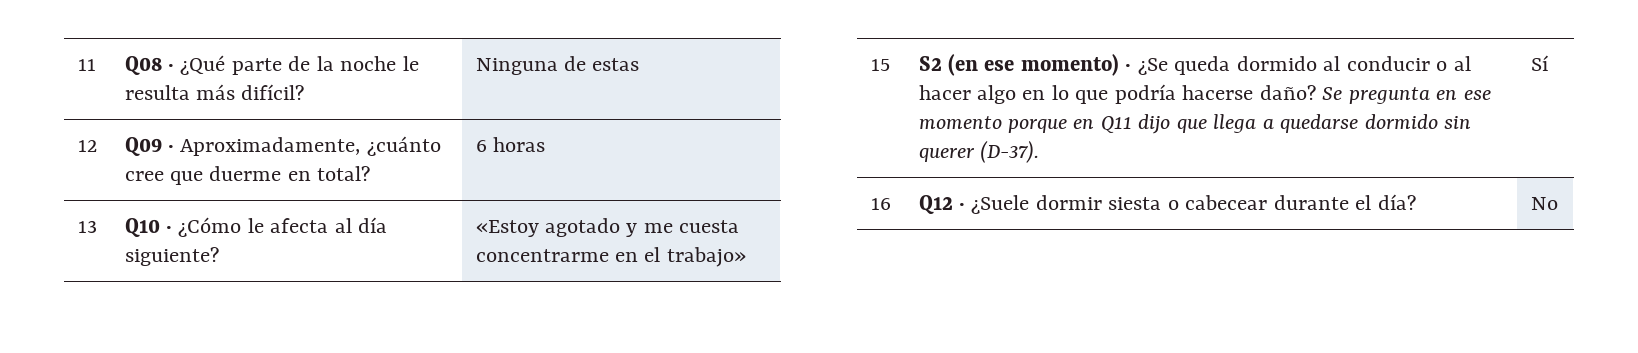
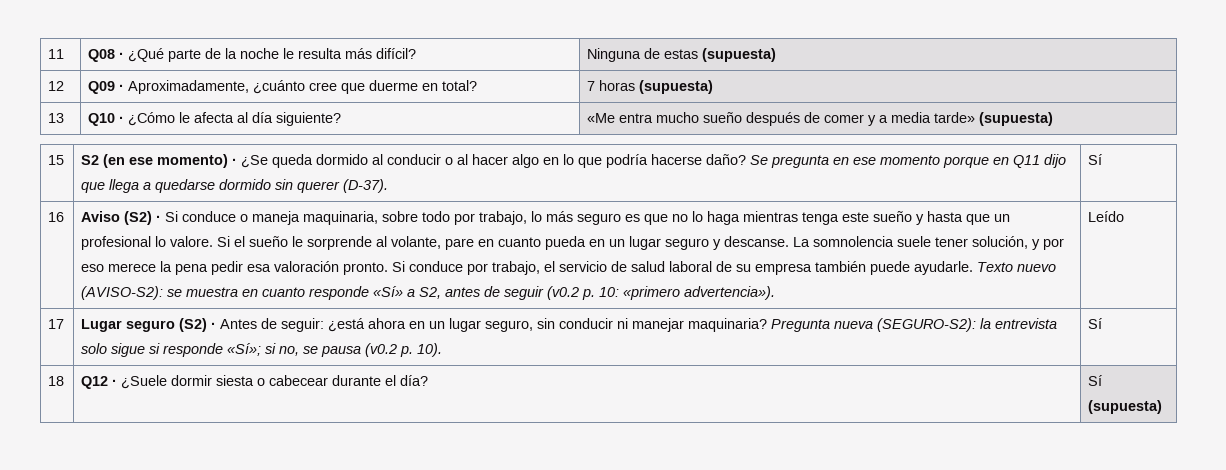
- 11 | Q08 · ¿Qué parte de la noche le resulta más difícil? | Ninguna de estas
+ 11 | Q08 · ¿Qué parte de la noche le resulta más difícil? | Ninguna de estas (supuesta)
- 12 | Q09 · Aproximadamente, ¿cuánto cree que duerme en total? | 6 horas
+ 12 | Q09 · Aproximadamente, ¿cuánto cree que duerme en total? | 7 horas (supuesta)
- 13 | Q10 · ¿Cómo le afecta al día siguiente? | «Estoy agotado y me cuesta concentrarme en el trabajo»
+ 13 | Q10 · ¿Cómo le afecta al día siguiente? | «Me entra mucho sueño después de comer y a media tarde» (supuesta)
- Q12 · ¿Suele dormir siesta o cabecear durante el día? | No
+ Aviso (S2) · Si conduce o maneja maquinaria, sobre todo por trabajo, lo más seguro es que no lo haga mientras tenga este sueño y hasta que un profesional lo valore. Si el sueño le sorprende al volante, pare en cuanto pueda en un lugar seguro y descanse. La somnolencia suele tener solución, y por eso merece la pena pedir esa valoración pronto. Si conduce por trabajo, el servicio de salud laboral de su empresa también puede ayudarle. Texto nuevo (AVISO-S2): se muestra en cuanto responde «Sí» a S2, antes de seguir (v0.2 p. 10: «primero advertencia»). | Leído
+ 17 | Lugar seguro (S2) · Antes de seguir: ¿está ahora en un lugar seguro, sin conducir ni manejar maquinaria? Pregunta nueva (SEGURO-S2): la entrevista solo sigue si responde «Sí»; si no, se pausa (v0.2 p. 10). | Sí
+ 18 | Q12 · ¿Suele dormir siesta o cabecear durante el día? | Sí (supuesta)

